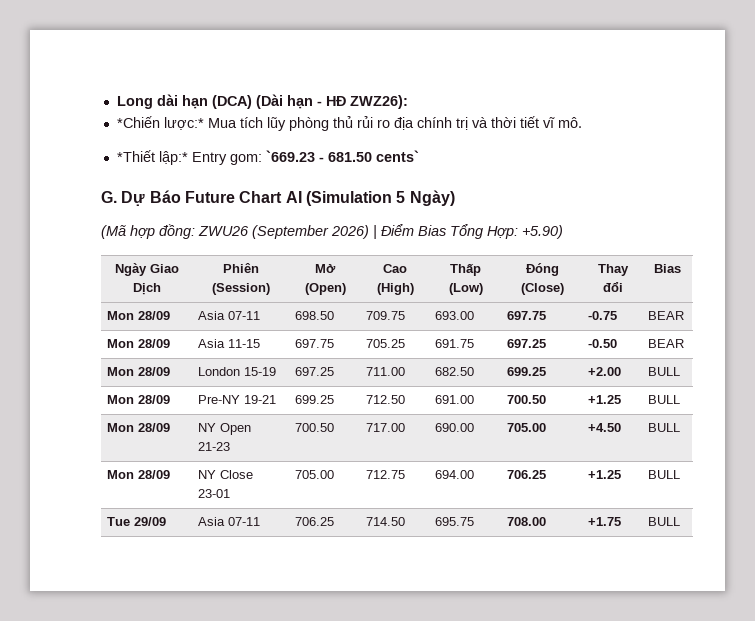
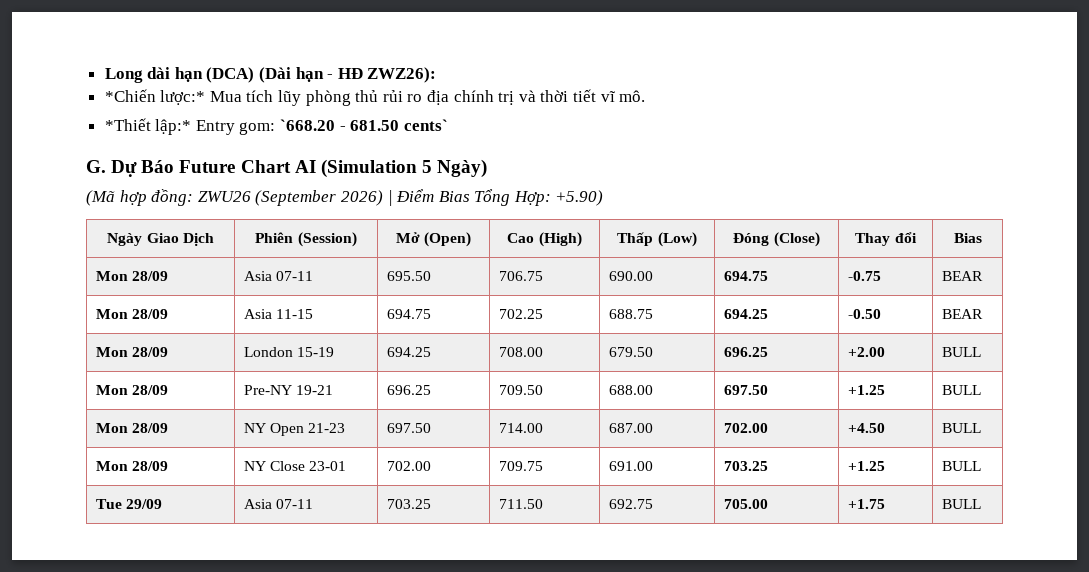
- *Thiết lập:* Entry gom: `669.23 - 681.50 cents`
+ *Thiết lập:* Entry gom: `668.20 - 681.50 cents`
- Mon 28/09 | Asia 07-11 | 698.50 | 709.75 | 693.00 | 697.75 | -0.75 | BEAR
+ Mon 28/09 | Asia 07-11 | 695.50 | 706.75 | 690.00 | 694.75 | -0.75 | BEAR
- Mon 28/09 | Asia 11-15 | 697.75 | 705.25 | 691.75 | 697.25 | -0.50 | BEAR
+ Mon 28/09 | Asia 11-15 | 694.75 | 702.25 | 688.75 | 694.25 | -0.50 | BEAR
- Mon 28/09 | London 15-19 | 697.25 | 711.00 | 682.50 | 699.25 | +2.00 | BULL
+ Mon 28/09 | London 15-19 | 694.25 | 708.00 | 679.50 | 696.25 | +2.00 | BULL
- Mon 28/09 | Pre-NY 19-21 | 699.25 | 712.50 | 691.00 | 700.50 | +1.25 | BULL
+ Mon 28/09 | Pre-NY 19-21 | 696.25 | 709.50 | 688.00 | 697.50 | +1.25 | BULL
- Mon 28/09 | NY Open 21-23 | 700.50 | 717.00 | 690.00 | 705.00 | +4.50 | BULL
+ Mon 28/09 | NY Open 21-23 | 697.50 | 714.00 | 687.00 | 702.00 | +4.50 | BULL
- Mon 28/09 | NY Close 23-01 | 705.00 | 712.75 | 694.00 | 706.25 | +1.25 | BULL
+ Mon 28/09 | NY Close 23-01 | 702.00 | 709.75 | 691.00 | 703.25 | +1.25 | BULL
- Tue 29/09 | Asia 07-11 | 706.25 | 714.50 | 695.75 | 708.00 | +1.75 | BULL
+ Tue 29/09 | Asia 07-11 | 703.25 | 711.50 | 692.75 | 705.00 | +1.75 | BULL

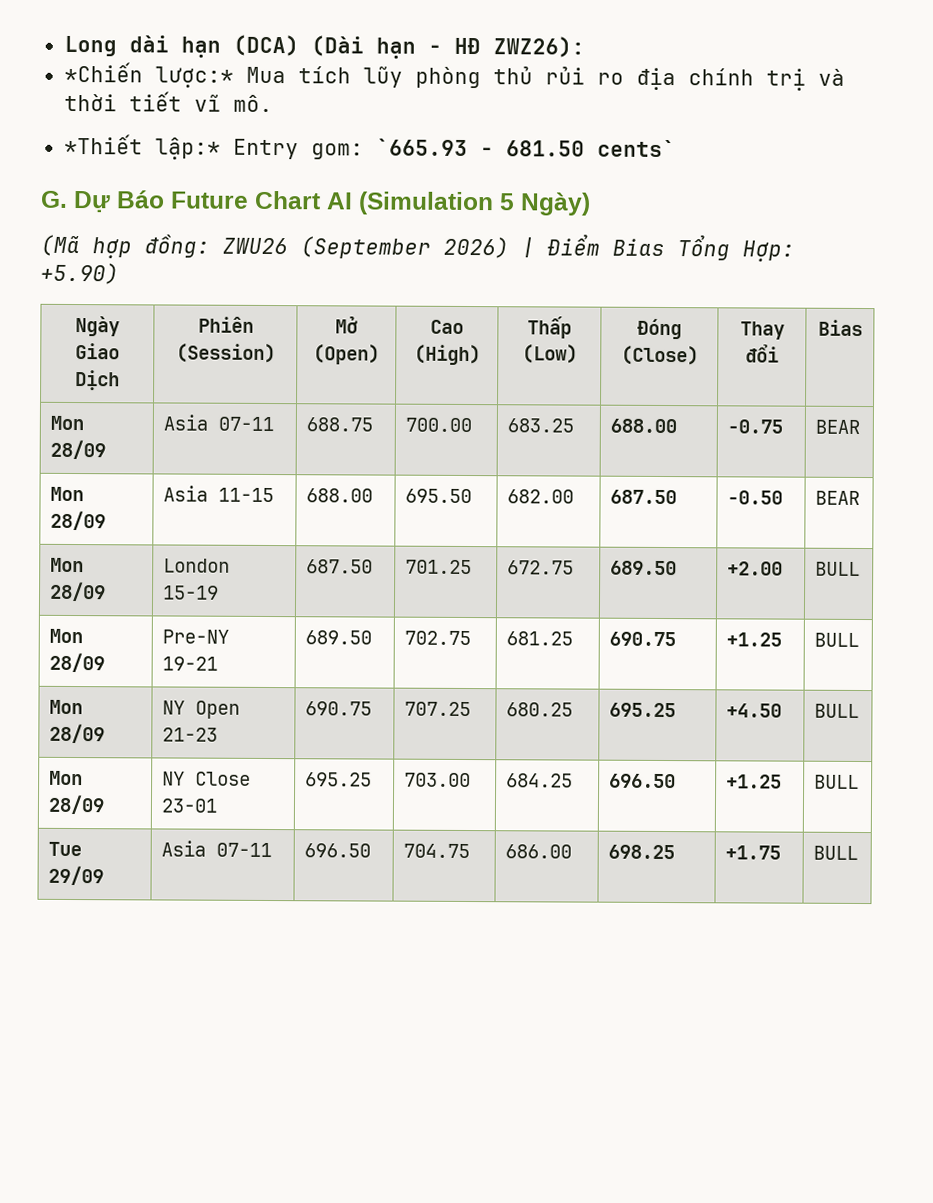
- *Thiết lập:* Entry gom: `668.20 - 681.50 cents`
+ *Thiết lập:* Entry gom: `665.93 - 681.50 cents`
- Mon 28/09 | Asia 07-11 | 695.50 | 706.75 | 690.00 | 694.75 | -0.75 | BEAR
+ Mon 28/09 | Asia 07-11 | 688.75 | 700.00 | 683.25 | 688.00 | -0.75 | BEAR
- Mon 28/09 | Asia 11-15 | 694.75 | 702.25 | 688.75 | 694.25 | -0.50 | BEAR
+ Mon 28/09 | Asia 11-15 | 688.00 | 695.50 | 682.00 | 687.50 | -0.50 | BEAR
- Mon 28/09 | London 15-19 | 694.25 | 708.00 | 679.50 | 696.25 | +2.00 | BULL
+ Mon 28/09 | London 15-19 | 687.50 | 701.25 | 672.75 | 689.50 | +2.00 | BULL
- Mon 28/09 | Pre-NY 19-21 | 696.25 | 709.50 | 688.00 | 697.50 | +1.25 | BULL
+ Mon 28/09 | Pre-NY 19-21 | 689.50 | 702.75 | 681.25 | 690.75 | +1.25 | BULL
- Mon 28/09 | NY Open 21-23 | 697.50 | 714.00 | 687.00 | 702.00 | +4.50 | BULL
+ Mon 28/09 | NY Open 21-23 | 690.75 | 707.25 | 680.25 | 695.25 | +4.50 | BULL
- Mon 28/09 | NY Close 23-01 | 702.00 | 709.75 | 691.00 | 703.25 | +1.25 | BULL
+ Mon 28/09 | NY Close 23-01 | 695.25 | 703.00 | 684.25 | 696.50 | +1.25 | BULL
- Tue 29/09 | Asia 07-11 | 703.25 | 711.50 | 692.75 | 705.00 | +1.75 | BULL
+ Tue 29/09 | Asia 07-11 | 696.50 | 704.75 | 686.00 | 698.25 | +1.75 | BULL

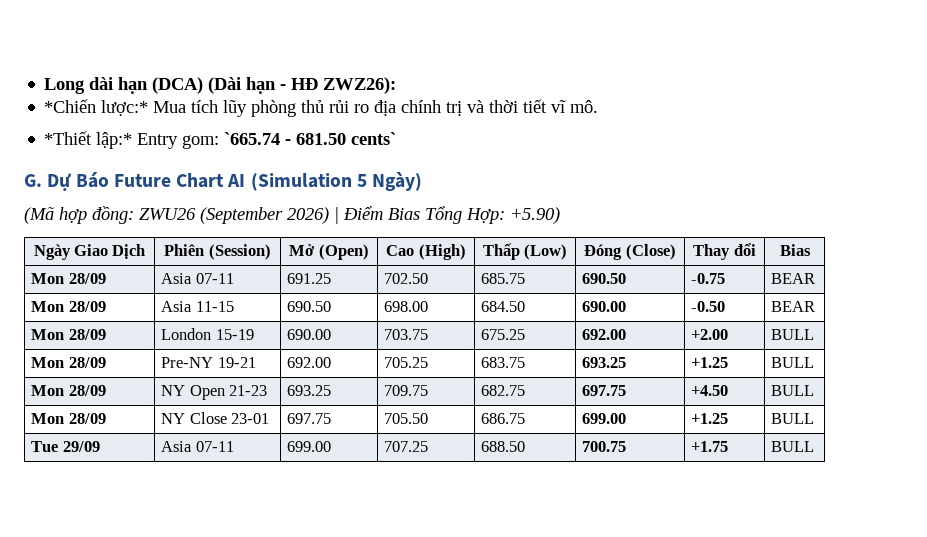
- *Thiết lập:* Entry gom: `665.93 - 681.50 cents`
+ *Thiết lập:* Entry gom: `665.74 - 681.50 cents`
- Mon 28/09 | Asia 07-11 | 688.75 | 700.00 | 683.25 | 688.00 | -0.75 | BEAR
+ Mon 28/09 | Asia 07-11 | 691.25 | 702.50 | 685.75 | 690.50 | -0.75 | BEAR
- Mon 28/09 | Asia 11-15 | 688.00 | 695.50 | 682.00 | 687.50 | -0.50 | BEAR
+ Mon 28/09 | Asia 11-15 | 690.50 | 698.00 | 684.50 | 690.00 | -0.50 | BEAR
- Mon 28/09 | London 15-19 | 687.50 | 701.25 | 672.75 | 689.50 | +2.00 | BULL
+ Mon 28/09 | London 15-19 | 690.00 | 703.75 | 675.25 | 692.00 | +2.00 | BULL
- Mon 28/09 | Pre-NY 19-21 | 689.50 | 702.75 | 681.25 | 690.75 | +1.25 | BULL
+ Mon 28/09 | Pre-NY 19-21 | 692.00 | 705.25 | 683.75 | 693.25 | +1.25 | BULL
- Mon 28/09 | NY Open 21-23 | 690.75 | 707.25 | 680.25 | 695.25 | +4.50 | BULL
+ Mon 28/09 | NY Open 21-23 | 693.25 | 709.75 | 682.75 | 697.75 | +4.50 | BULL
- Mon 28/09 | NY Close 23-01 | 695.25 | 703.00 | 684.25 | 696.50 | +1.25 | BULL
+ Mon 28/09 | NY Close 23-01 | 697.75 | 705.50 | 686.75 | 699.00 | +1.25 | BULL
- Tue 29/09 | Asia 07-11 | 696.50 | 704.75 | 686.00 | 698.25 | +1.75 | BULL
+ Tue 29/09 | Asia 07-11 | 699.00 | 707.25 | 688.50 | 700.75 | +1.75 | BULL

